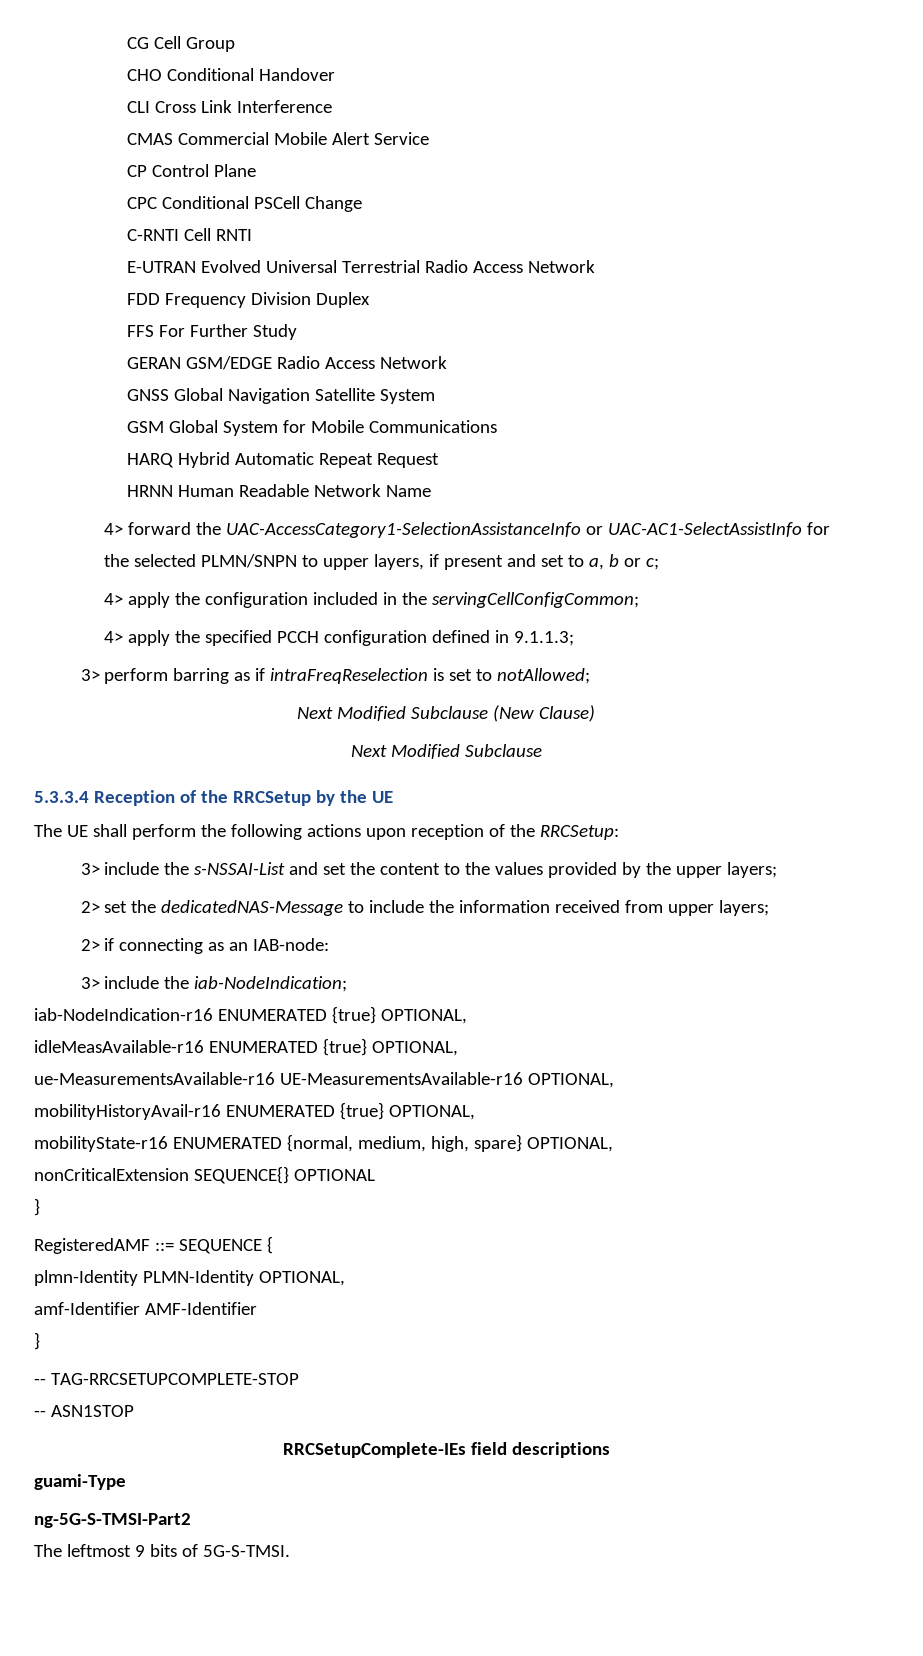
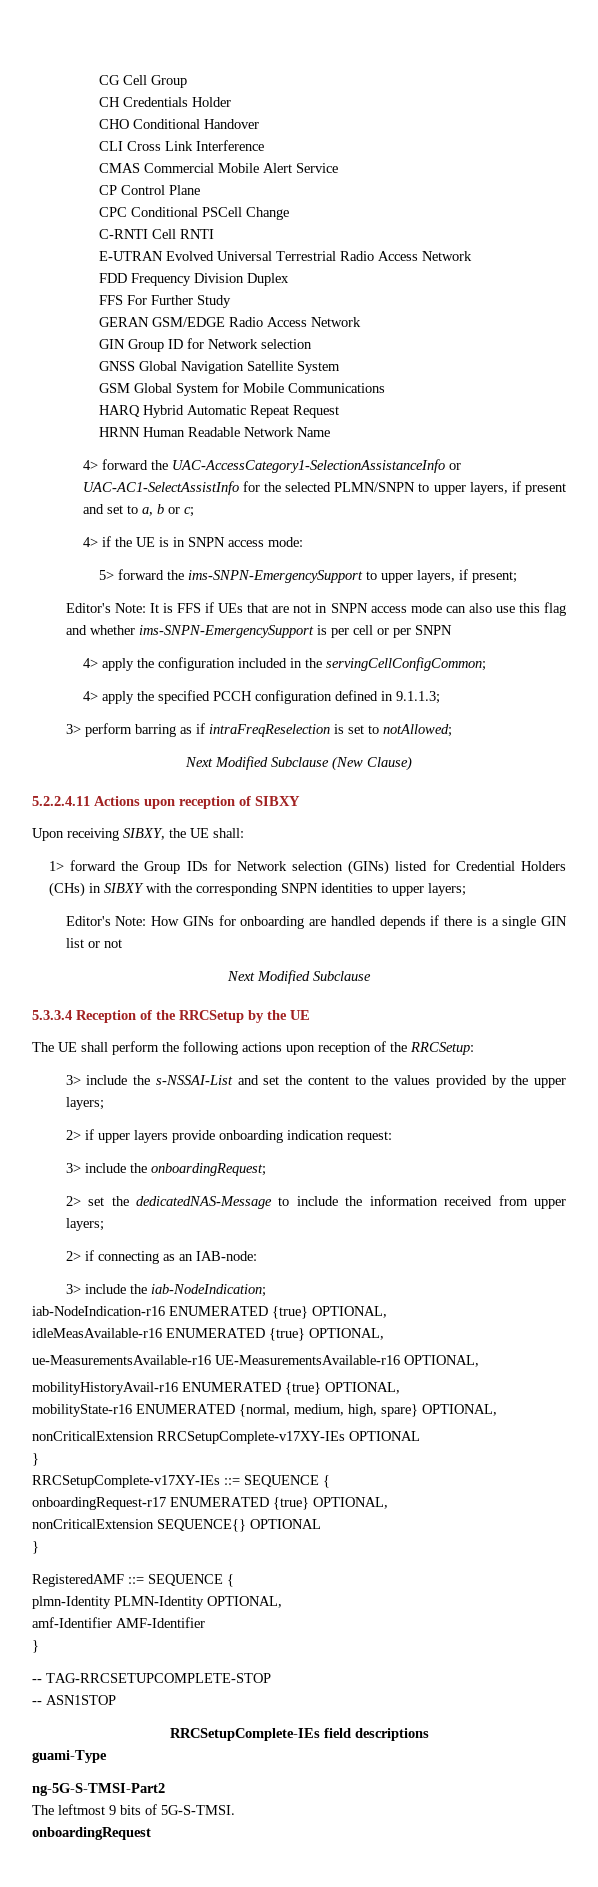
+ CH Credentials Holder
+ GIN Group ID for Network selection
+ 4> if the UE is in SNPN access mode:
+ 5> forward the ims-SNPN-EmergencySupport to upper layers, if present;
+ Editor's Note: It is FFS if UEs that are not in SNPN access mode can also use this flag and whether ims-SNPN-EmergencySupport is per cell or per SNPN
+ 5.2.2.4.11 Actions upon reception of SIBXY
+ Upon receiving SIBXY, the UE shall:
+ 1> forward the Group IDs for Network selection (GINs) listed for Credential Holders (CHs) in SIBXY with the corresponding SNPN identities to upper layers;
+ Editor's Note: How GINs for onboarding are handled depends if there is a single GIN list or not
+ 2> if upper layers provide onboarding indication request:
+ 3> include the onboardingRequest;
+ nonCriticalExtension RRCSetupComplete-v17XY-IEs OPTIONAL
+ }
+ RRCSetupComplete-v17XY-IEs ::= SEQUENCE {
+ onboardingRequest-r17 ENUMERATED {true} OPTIONAL,
+ onboardingRequest

